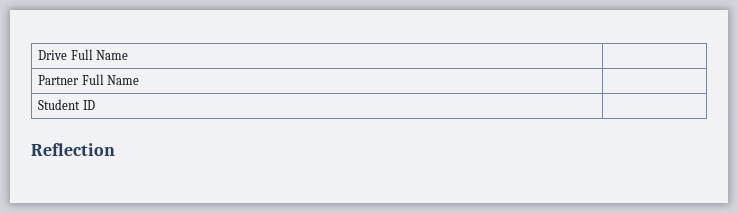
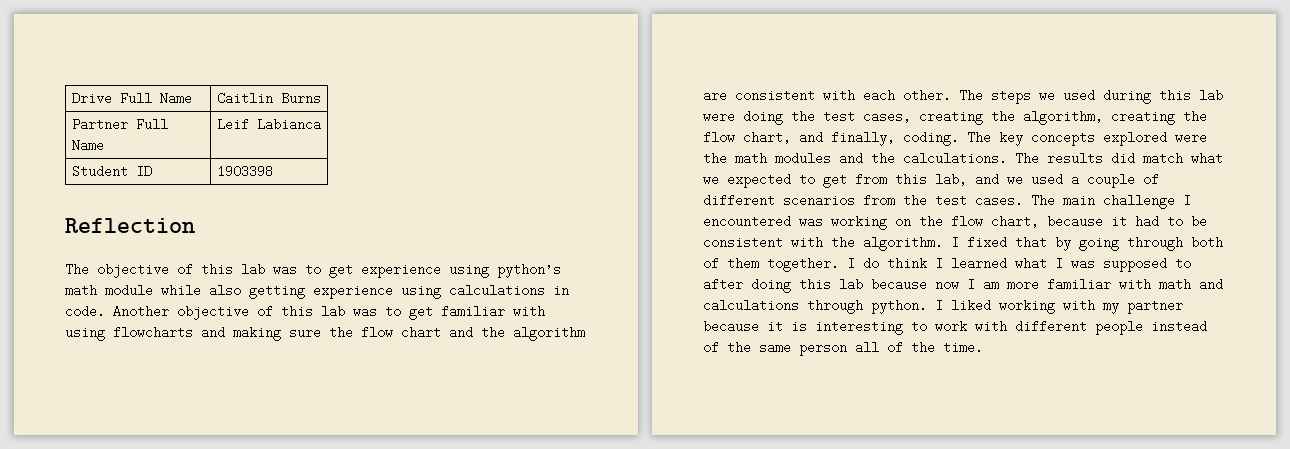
- Drive Full Name |
+ Drive Full Name | Caitlin Burns
- Partner Full Name |
+ Partner Full Name | Leif Labianca
- Student ID |
+ Student ID | 1903398
+ The objective of this lab was to get experience using python’s math module while also getting experience using calculations in code. Another objective of this lab was to get familiar with using flowcharts and making sure the flow chart and the algorithm are consistent with each other. The steps we used during this lab were doing the test cases, creating the algorithm, creating the flow chart, and finally, coding. The key concepts explored were the math modules and the calculations. The results did match what we expected to get from this lab, and we used a couple of different scenarios from the test cases. The main challenge I encountered was working on the flow chart, because it had to be consistent with the algorithm. I fixed that by going through both of them together. I do think I learned what I was supposed to after doing this lab because now I am more familiar with math and calculations through python. I liked working with my partner because it is interesting to work with different people instead of the same person all of the time.

